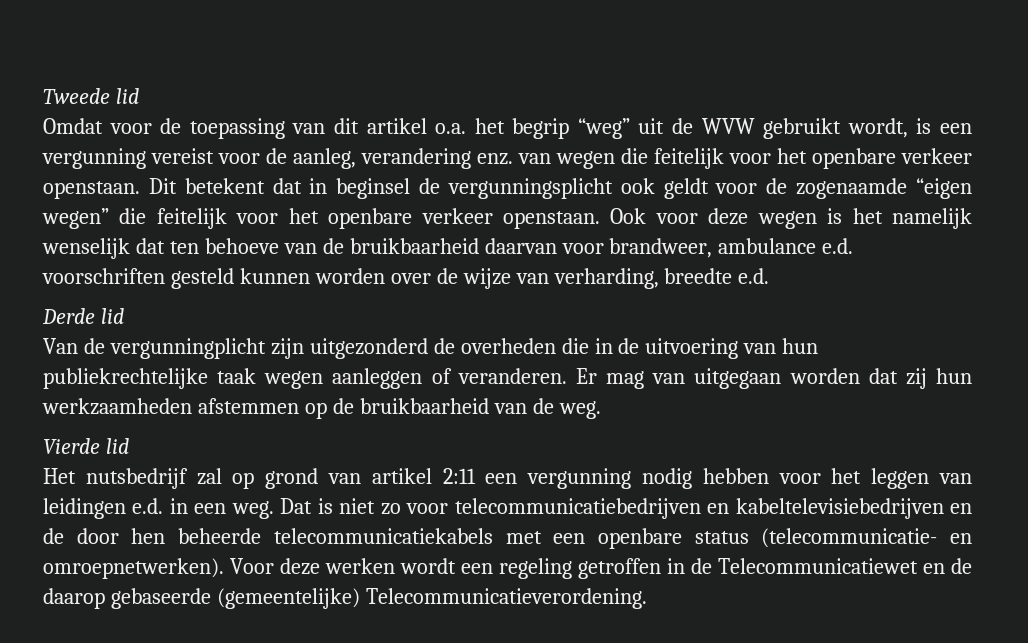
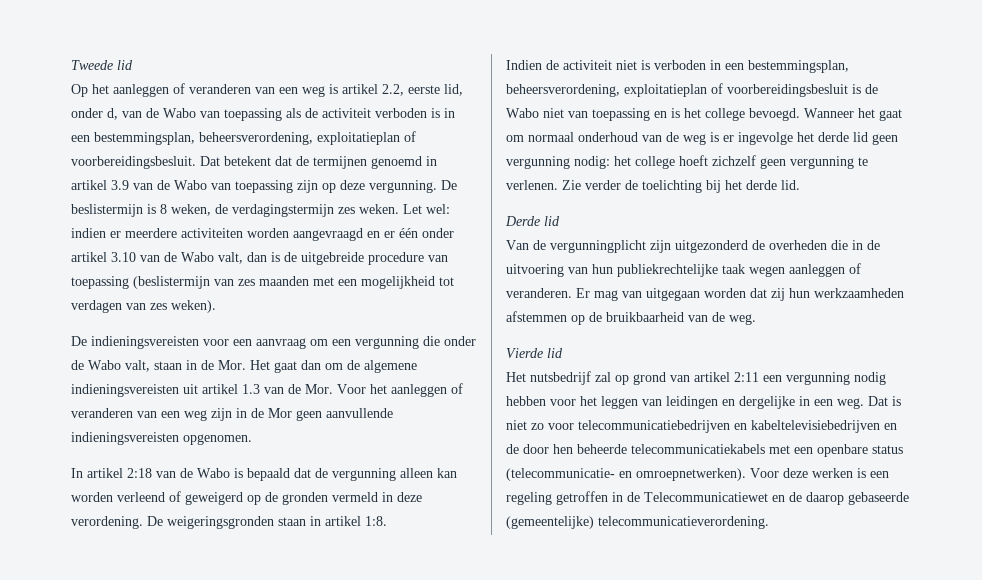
- Omdat voor de toepassing van dit artikel o.a. het begrip “weg” uit de WVW gebruikt wordt, is een vergunning vereist voor de aanleg, verandering enz. van wegen die feitelijk voor het openbare verkeer openstaan. Dit betekent dat in beginsel de vergunningsplicht ook geldt voor de zogenaamde “eigen wegen” die feitelijk voor het openbare verkeer openstaan. Ook voor deze wegen is het namelijk wenselijk dat ten behoeve van de bruikbaarheid daarvan voor brandweer, ambulance e.d. voorschriften gesteld kunnen worden over de wijze van verharding, breedte e.d.
+ Op het aanleggen of veranderen van een weg is artikel 2.2, eerste lid, onder d, van de Wabo van toepassing als de activiteit verboden is in een bestemmingsplan, beheersverordening, exploitatieplan of voorbereidingsbesluit. Dat betekent dat de termijnen genoemd in artikel 3.9 van de Wabo van toepassing zijn op deze vergunning. De beslistermijn is 8 weken, de verdagingstermijn zes weken. Let wel: indien er meerdere activiteiten worden aangevraagd en er één onder artikel 3.10 van de Wabo valt, dan is de uitgebreide procedure van toepassing (beslistermijn van zes maanden met een mogelijkheid tot verdagen van zes weken).
+ De indieningsvereisten voor een aanvraag om een vergunning die onder de Wabo valt, staan in de Mor. Het gaat dan om de algemene indieningsvereisten uit artikel 1.3 van de Mor. Voor het aanleggen of veranderen van een weg zijn in de Mor geen aanvullende indieningsvereisten opgenomen.
+ In artikel 2:18 van de Wabo is bepaald dat de vergunning alleen kan worden verleend of geweigerd op de gronden vermeld in deze verordening. De weigeringsgronden staan in artikel 1:8.
+ Indien de activiteit niet is verboden in een bestemmingsplan, beheersverordening, exploitatieplan of voorbereidingsbesluit is de Wabo niet van toepassing en is het college bevoegd. Wanneer het gaat om normaal onderhoud van de weg is er ingevolge het derde lid geen vergunning nodig: het college hoeft zichzelf geen vergunning te verlenen. Zie verder de toelichting bij het derde lid.
- Het nutsbedrijf zal op grond van artikel 2:11 een vergunning nodig hebben voor het leggen van leidingen e.d. in een weg.
+ Het nutsbedrijf zal op grond van artikel 2:11 een vergunning nodig hebben voor het leggen van leidingen en dergelijke in een weg.
- Voor deze werken wordt een regeling getroffen in de Telecommunicatiewet en de daarop gebaseerde (gemeentelijke) Telecommunicatieverordening.
+ Voor deze werken is een regeling getroffen in de Telecommunicatiewet en de daarop gebaseerde (gemeentelijke) telecommunicatieverordening.

